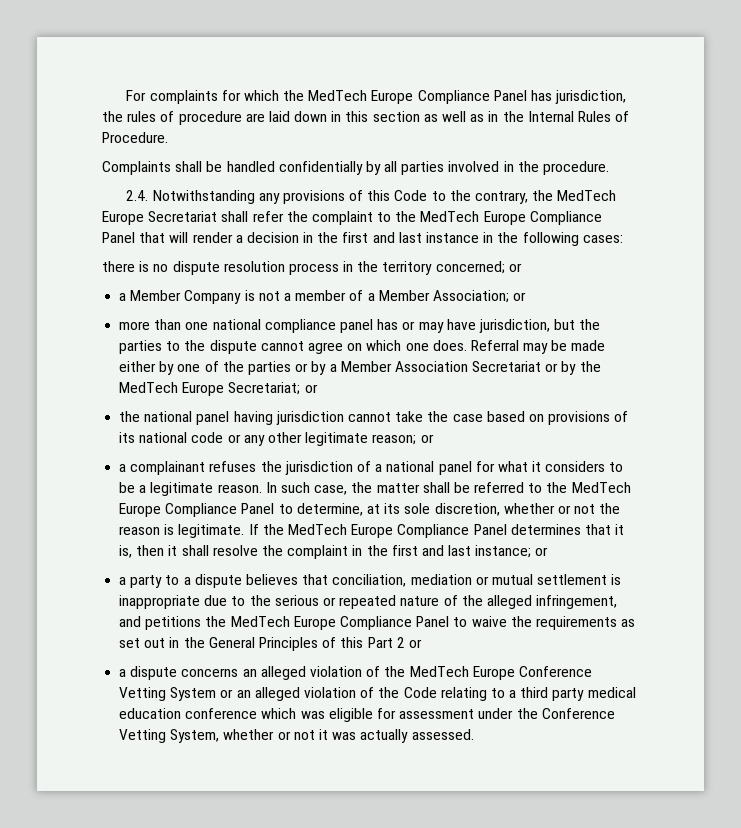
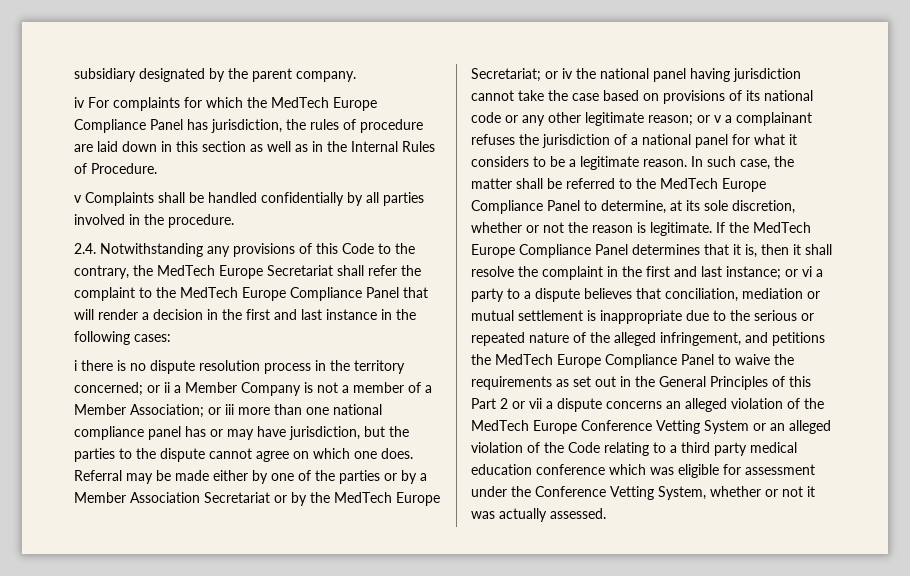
- For complaints for which the MedTech Europe Compliance Panel has jurisdiction, the rules of procedure are laid down in this section as well as in the Internal Rules of Procedure.
+ subsidiary designated by the parent company.
+ iv For complaints for which the MedTech Europe Compliance Panel has jurisdiction, the rules of procedure are laid down in this section as well as in the Internal Rules of Procedure.
- Complaints shall be handled confidentially by all parties involved in the procedure.
+ v Complaints shall be handled confidentially by all parties involved in the procedure.
- there is no dispute resolution process in the territory concerned; or
- a Member Company is not a member of a Member Association; or
- more than one national compliance panel has or may have jurisdiction, but the parties to the dispute cannot agree on which one does.
+ i there is no dispute resolution process in the territory concerned; or ii a Member Company is not a member of a Member Association; or iii more than one national compliance panel has or may have jurisdiction, but the parties to the dispute cannot agree on which one does.
- Referral may be made either by one of the parties or by a Member Association Secretariat or by the MedTech Europe Secretariat; or
- the national panel having jurisdiction cannot take the case based on provisions of its national code or any other legitimate reason; or
- a complainant refuses the jurisdiction of a national panel for what it considers to be a legitimate reason.
+ Referral may be made either by one of the parties or by a Member Association Secretariat or by the MedTech Europe Secretariat; or iv the national panel having jurisdiction cannot take the case based on provisions of its national code or any other legitimate reason; or v a complainant refuses the jurisdiction of a national panel for what it considers to be a legitimate reason.
- If the MedTech Europe Compliance Panel determines that it is, then it shall resolve the complaint in the first and last instance; or
- a party to a dispute believes that conciliation, mediation or mutual settlement is inappropriate due to the serious or repeated nature of the alleged infringement, and petitions the MedTech Europe Compliance Panel to waive the requirements as set out in the General Principles of this Part 2 or
- a dispute concerns an alleged violation of the MedTech Europe Conference Vetting System or an alleged violation of the Code relating to a third party medical education conference which was eligible for assessment under the Conference Vetting System, whether or not it was actually assessed.
+ If the MedTech Europe Compliance Panel determines that it is, then it shall resolve the complaint in the first and last instance; or vi a party to a dispute believes that conciliation, mediation or mutual settlement is inappropriate due to the serious or repeated nature of the alleged infringement, and petitions the MedTech Europe Compliance Panel to waive the requirements as set out in the General Principles of this Part 2 or vii a dispute concerns an alleged violation of the MedTech Europe Conference Vetting System or an alleged violation of the Code relating to a third party medical education conference which was eligible for assessment under the Conference Vetting System, whether or not it was actually assessed.

